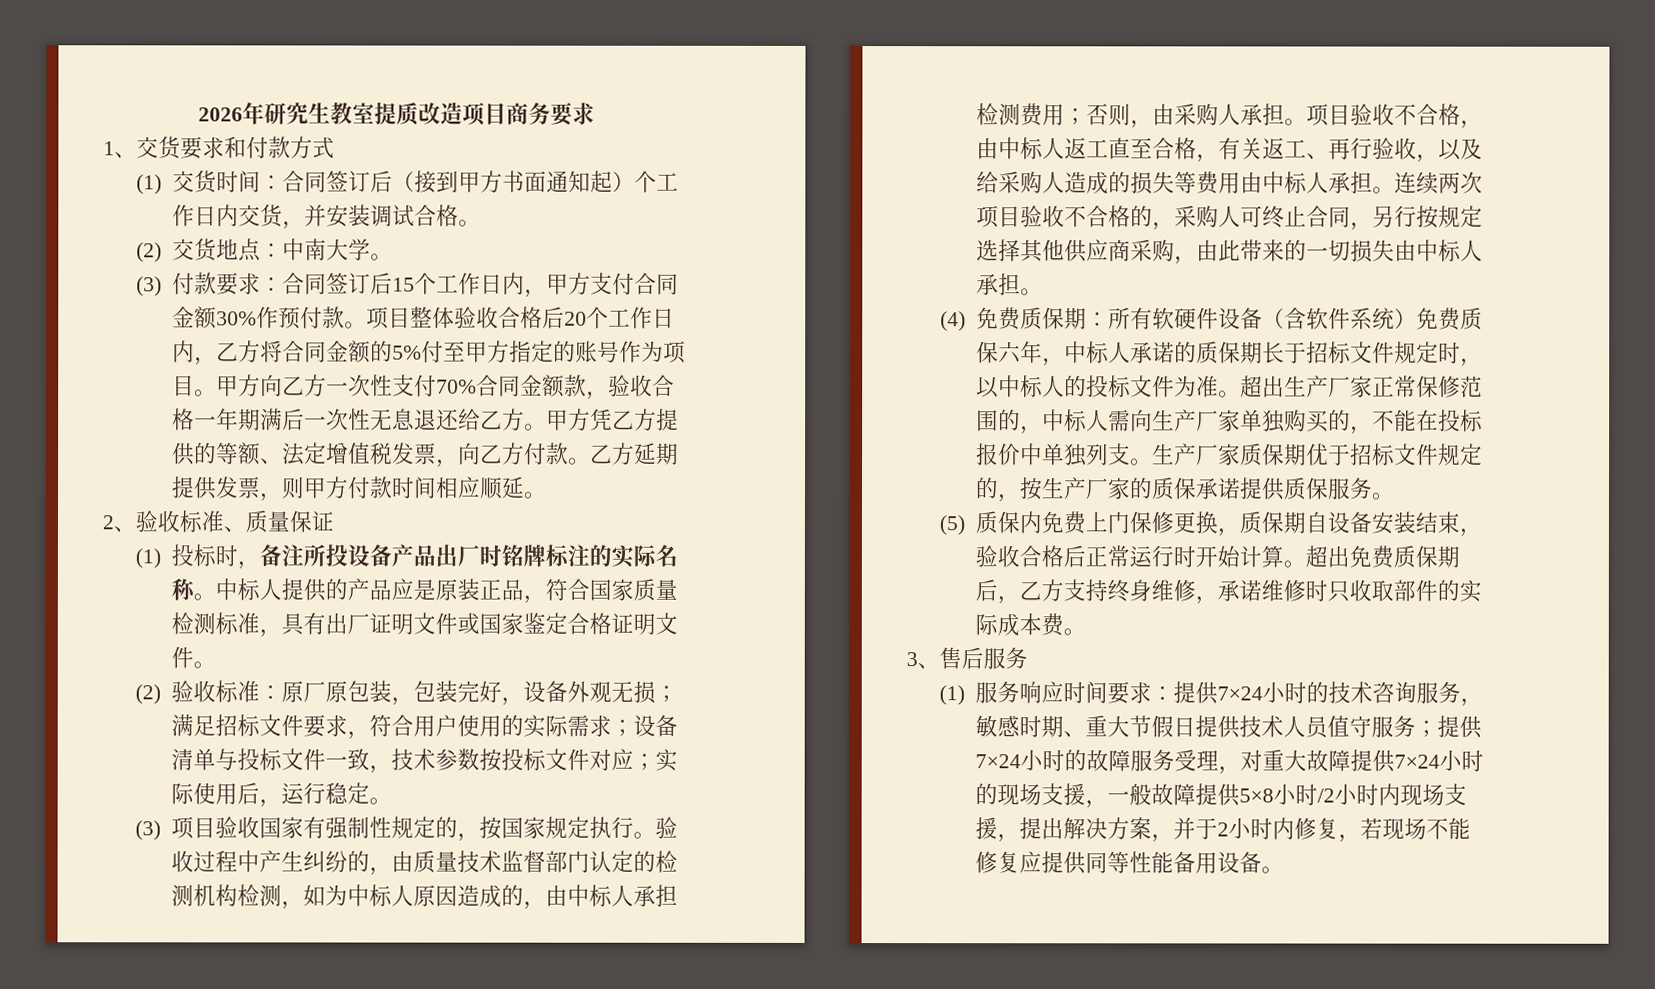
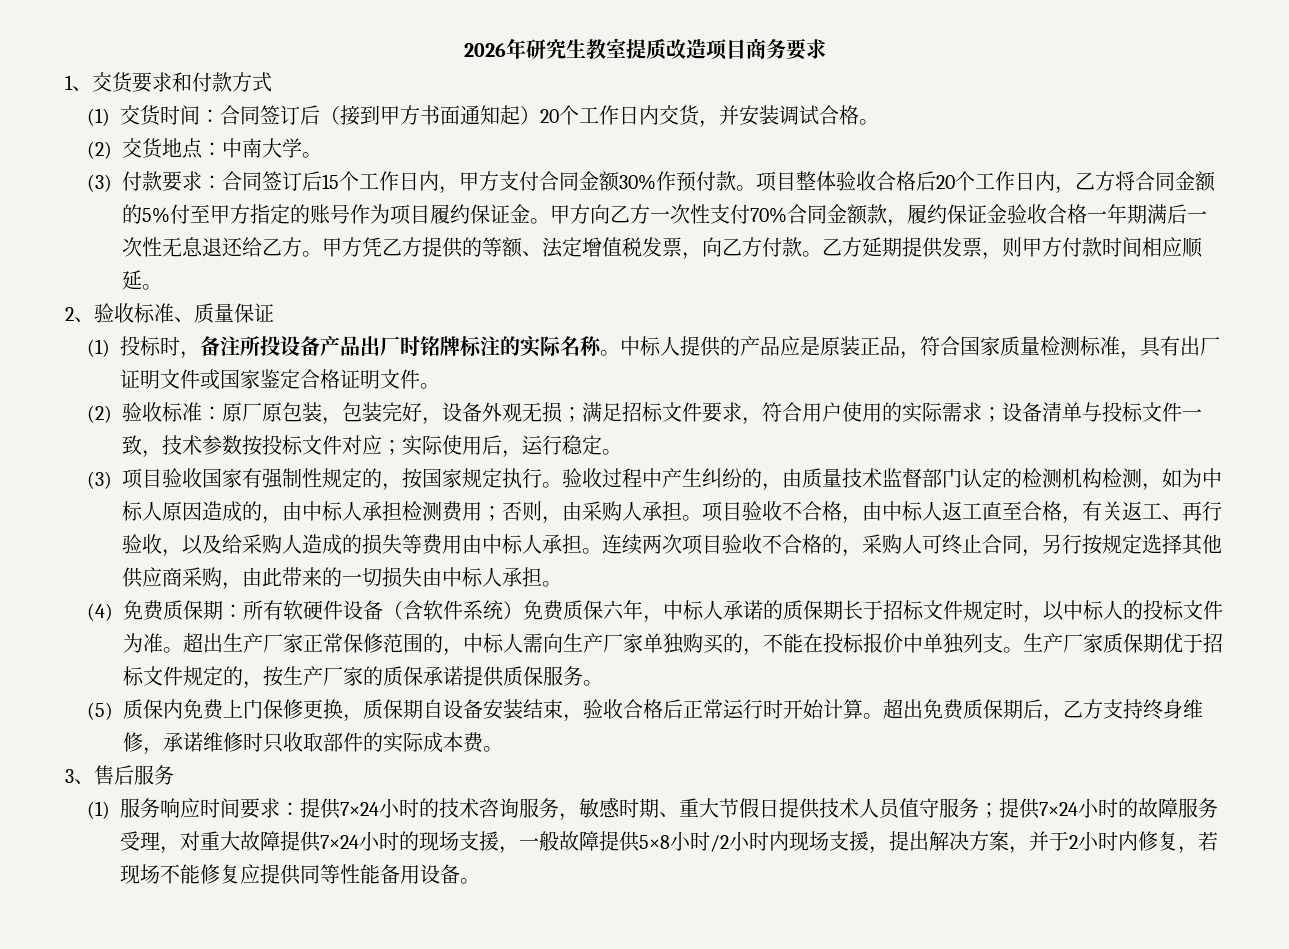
- (1)交货时间：合同签订后（接到甲方书面通知起）个工作日内交货，并安装调试合格。
+ (1)交货时间：合同签订后（接到甲方书面通知起）20个工作日内交货，并安装调试合格。
- 项目整体验收合格后20个工作日内，乙方将合同金额的5%付至甲方指定的账号作为项目。
+ 项目整体验收合格后20个工作日内，乙方将合同金额的5%付至甲方指定的账号作为项目履约保证金。
- 甲方向乙方一次性支付70%合同金额款，验收合格一年期满后一次性无息退还给乙方。
+ 甲方向乙方一次性支付70%合同金额款，履约保证金验收合格一年期满后一次性无息退还给乙方。

